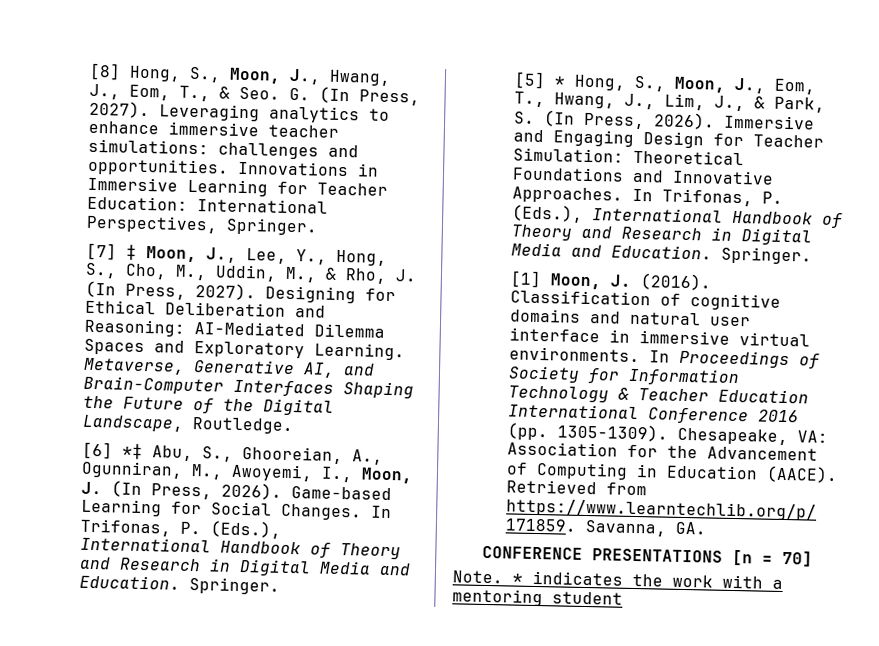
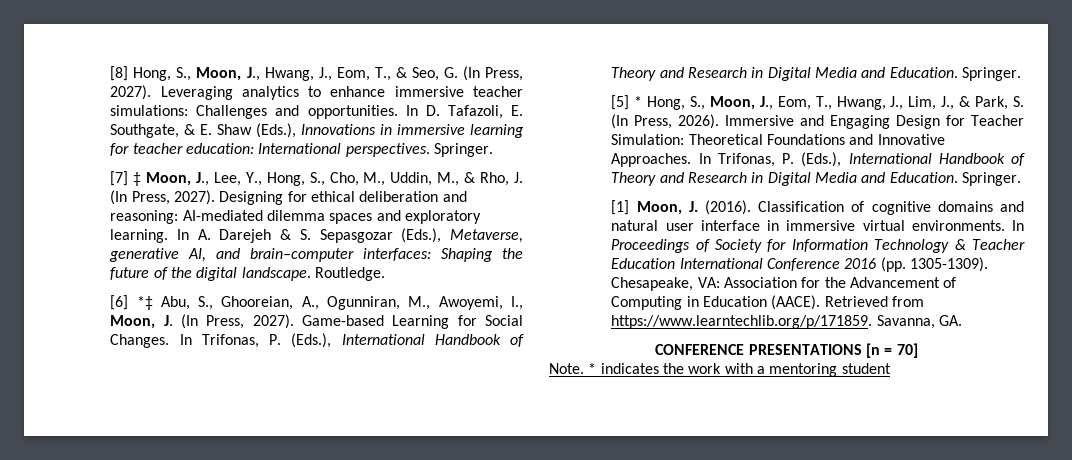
- [8] Hong, S., Moon, J., Hwang, J., Eom, T., & Seo. G. (In Press, 2027).
+ [8] Hong, S., Moon, J., Hwang, J., Eom, T., & Seo, G. (In Press, 2027).
- Leveraging analytics to enhance immersive teacher simulations: challenges and opportunities.
+ Leveraging analytics to enhance immersive teacher simulations: Challenges and opportunities.
- Innovations in Immersive Learning for Teacher Education: International Perspectives, Springer.
+ In D. Tafazoli, E. Southgate, & E. Shaw (Eds.), Innovations in immersive learning for teacher education: International perspectives. Springer.
- Designing for Ethical Deliberation and Reasoning: AI-Mediated Dilemma Spaces and Exploratory Learning. Metaverse, Generative AI, and Brain-Computer Interfaces Shaping the Future of the Digital Landscape, Routledge.
+ Designing for ethical deliberation and reasoning: AI-mediated dilemma spaces and exploratory learning. In A. Darejeh & S. Sepasgozar (Eds.), Metaverse, generative AI, and brain–computer interfaces: Shaping the future of the digital landscape. Routledge.
- [6] *‡ Abu, S., Ghooreian, A., Ogunniran, M., Awoyemi, I., Moon, J. (In Press, 2026).
+ [6] *‡ Abu, S., Ghooreian, A., Ogunniran, M., Awoyemi, I., Moon, J. (In Press, 2027).

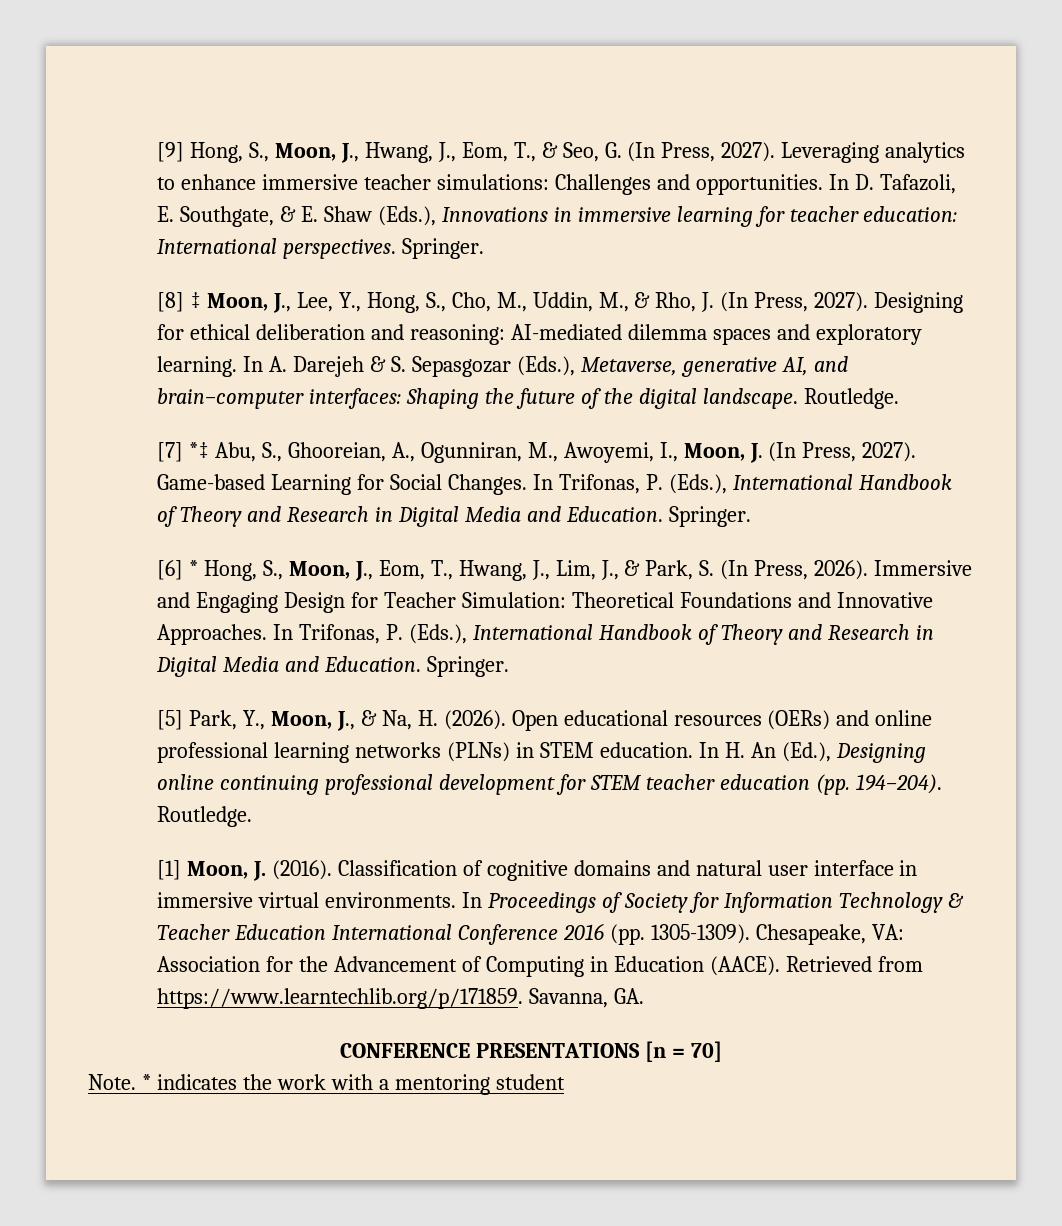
- [8] Hong, S., Moon, J., Hwang, J., Eom, T., & Seo, G. (In Press, 2027).
+ [9] Hong, S., Moon, J., Hwang, J., Eom, T., & Seo, G. (In Press, 2027).
- [7] ‡ Moon, J., Lee, Y., Hong, S., Cho, M., Uddin, M., & Rho, J. (In Press, 2027).
+ [8] ‡ Moon, J., Lee, Y., Hong, S., Cho, M., Uddin, M., & Rho, J. (In Press, 2027).
- [6] *‡ Abu, S., Ghooreian, A., Ogunniran, M., Awoyemi, I., Moon, J. (In Press, 2027).
+ [7] *‡ Abu, S., Ghooreian, A., Ogunniran, M., Awoyemi, I., Moon, J. (In Press, 2027).
- [5] * Hong, S., Moon, J., Eom, T., Hwang, J., Lim, J., & Park, S. (In Press, 2026).
+ [6] * Hong, S., Moon, J., Eom, T., Hwang, J., Lim, J., & Park, S. (In Press, 2026).
+ [5] Park, Y., Moon, J., & Na, H. (2026). Open educational resources (OERs) and online professional learning networks (PLNs) in STEM education. In H. An (Ed.), Designing online continuing professional development for STEM teacher education (pp. 194–204). Routledge.

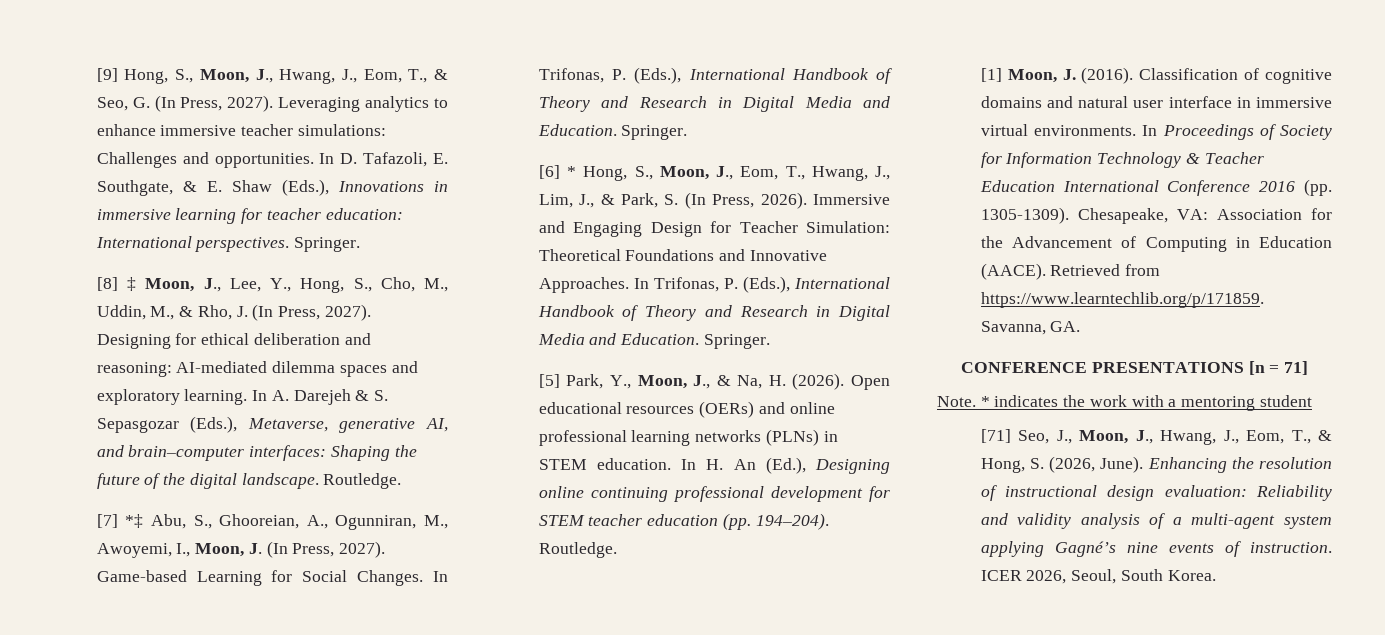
- CONFERENCE PRESENTATIONS [n = 70]
+ CONFERENCE PRESENTATIONS [n = 71]
+ [71] Seo, J., Moon, J., Hwang, J., Eom, T., & Hong, S. (2026, June). Enhancing the resolution of instructional design evaluation: Reliability and validity analysis of a multi-agent system applying Gagné’s nine events of instruction. ICER 2026, Seoul, South Korea.

